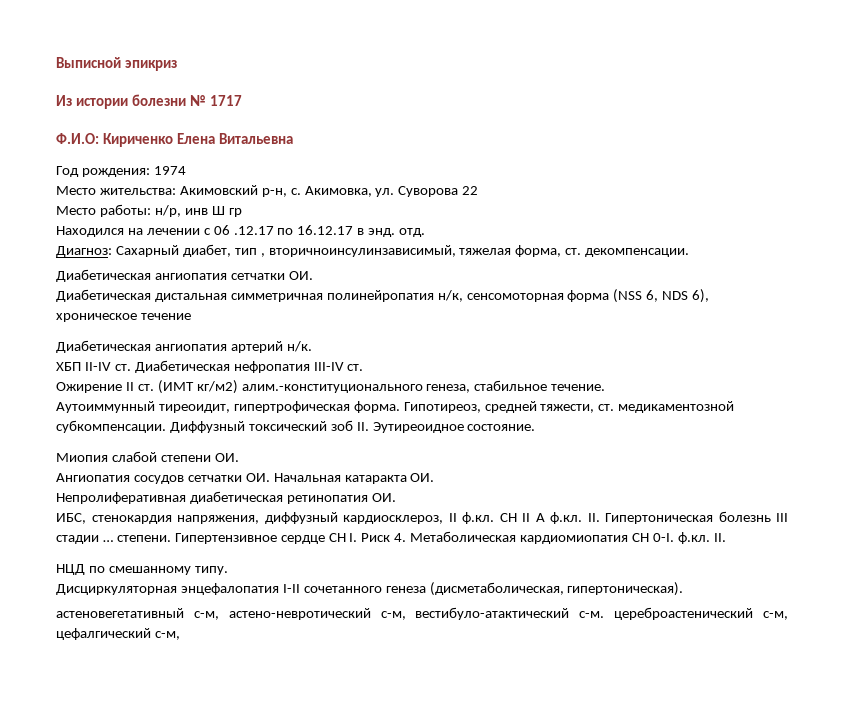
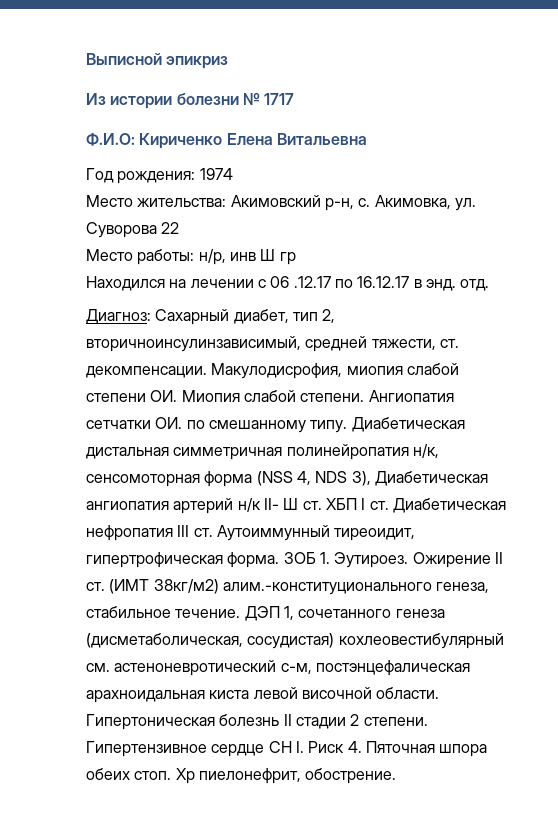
- Диагноз: Сахарный диабет, тип , вторичноинсулинзависимый, тяжелая форма, ст. декомпенсации.
- Диабетическая ангиопатия сетчатки ОИ.
- Диабетическая дистальная симметричная полинейропатия н/к, сенсомоторная форма (NSS 6, NDS 6), хроническое течение
- Диабетическая ангиопатия артерий н/к.
- ХБП II-IV ст. Диабетическая нефропатия III-IV ст.
- Ожирение II ст. (ИМТ кг/м2) алим.-конституционального генеза, стабильное течение.
- Аутоиммунный тиреоидит, гипертрофическая форма. Гипотиреоз, средней тяжести, ст. медикаментозной субкомпенсации. Диффузный токсический зоб II. Эутиреоидное состояние.
- Миопия слабой степени ОИ.
- Ангиопатия сосудов сетчатки ОИ. Начальная катаракта ОИ.
- Непролиферативная диабетическая ретинопатия ОИ.
- ИБС, стенокардия напряжения, диффузный кардиосклероз, II ф.кл. СН II А ф.кл. II. Гипертоническая болезнь III стадии … степени.
+ Диагноз: Сахарный диабет, тип 2, вторичноинсулинзависимый, средней тяжести, ст. декомпенсации. Макулодисрофия, миопия слабой степени ОИ. Миопия слабой степени. Ангиопатия сетчатки ОИ. по смешанному типу. Диабетическая дистальная симметричная полинейропатия н/к, сенсомоторная форма (NSS 4, NDS 3), Диабетическая ангиопатия артерий н/к II- Ш ст. ХБП I ст. Диабетическая нефропатия III ст. Аутоиммунный тиреоидит, гипертрофическая форма. ЗОБ 1. Эутироез. Ожирение II ст. (ИМТ 38кг/м2) алим.-конституционального генеза, стабильное течение. ДЭП 1, сочетанного генеза (дисметаболическая, сосудистая) кохлеовестибулярный см. астеноневротический с-м, постэнцефалическая арахноидальная киста левой височной области. Гипертоническая болезнь II стадии 2 степени.
- Гипертензивное сердце СН I. Риск 4. Метаболическая кардиомиопатия СН 0-I. ф.кл. II.
- НЦД по смешанному типу.
- Дисциркуляторная энцефалопатия I-II сочетанного генеза (дисметаболическая, гипертоническая).
- астеновегетативный с-м, астено-невротический с-м, вестибуло-атактический с-м. цереброастенический с-м, цефалгический с-м,
+ Гипертензивное сердце СН I. Риск 4. Пяточная шпора обеих стоп. Хр пиелонефрит, обострение.

